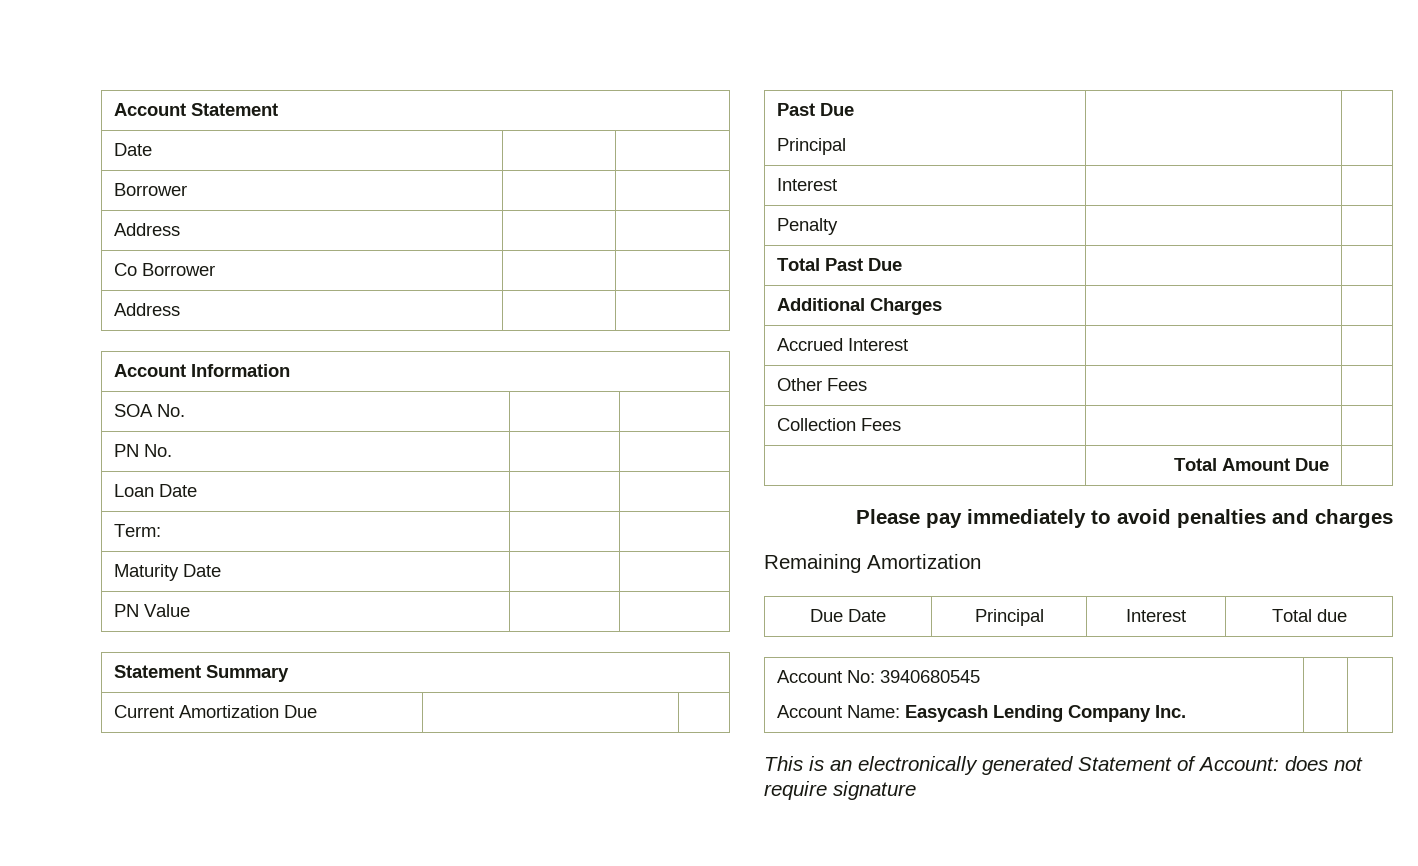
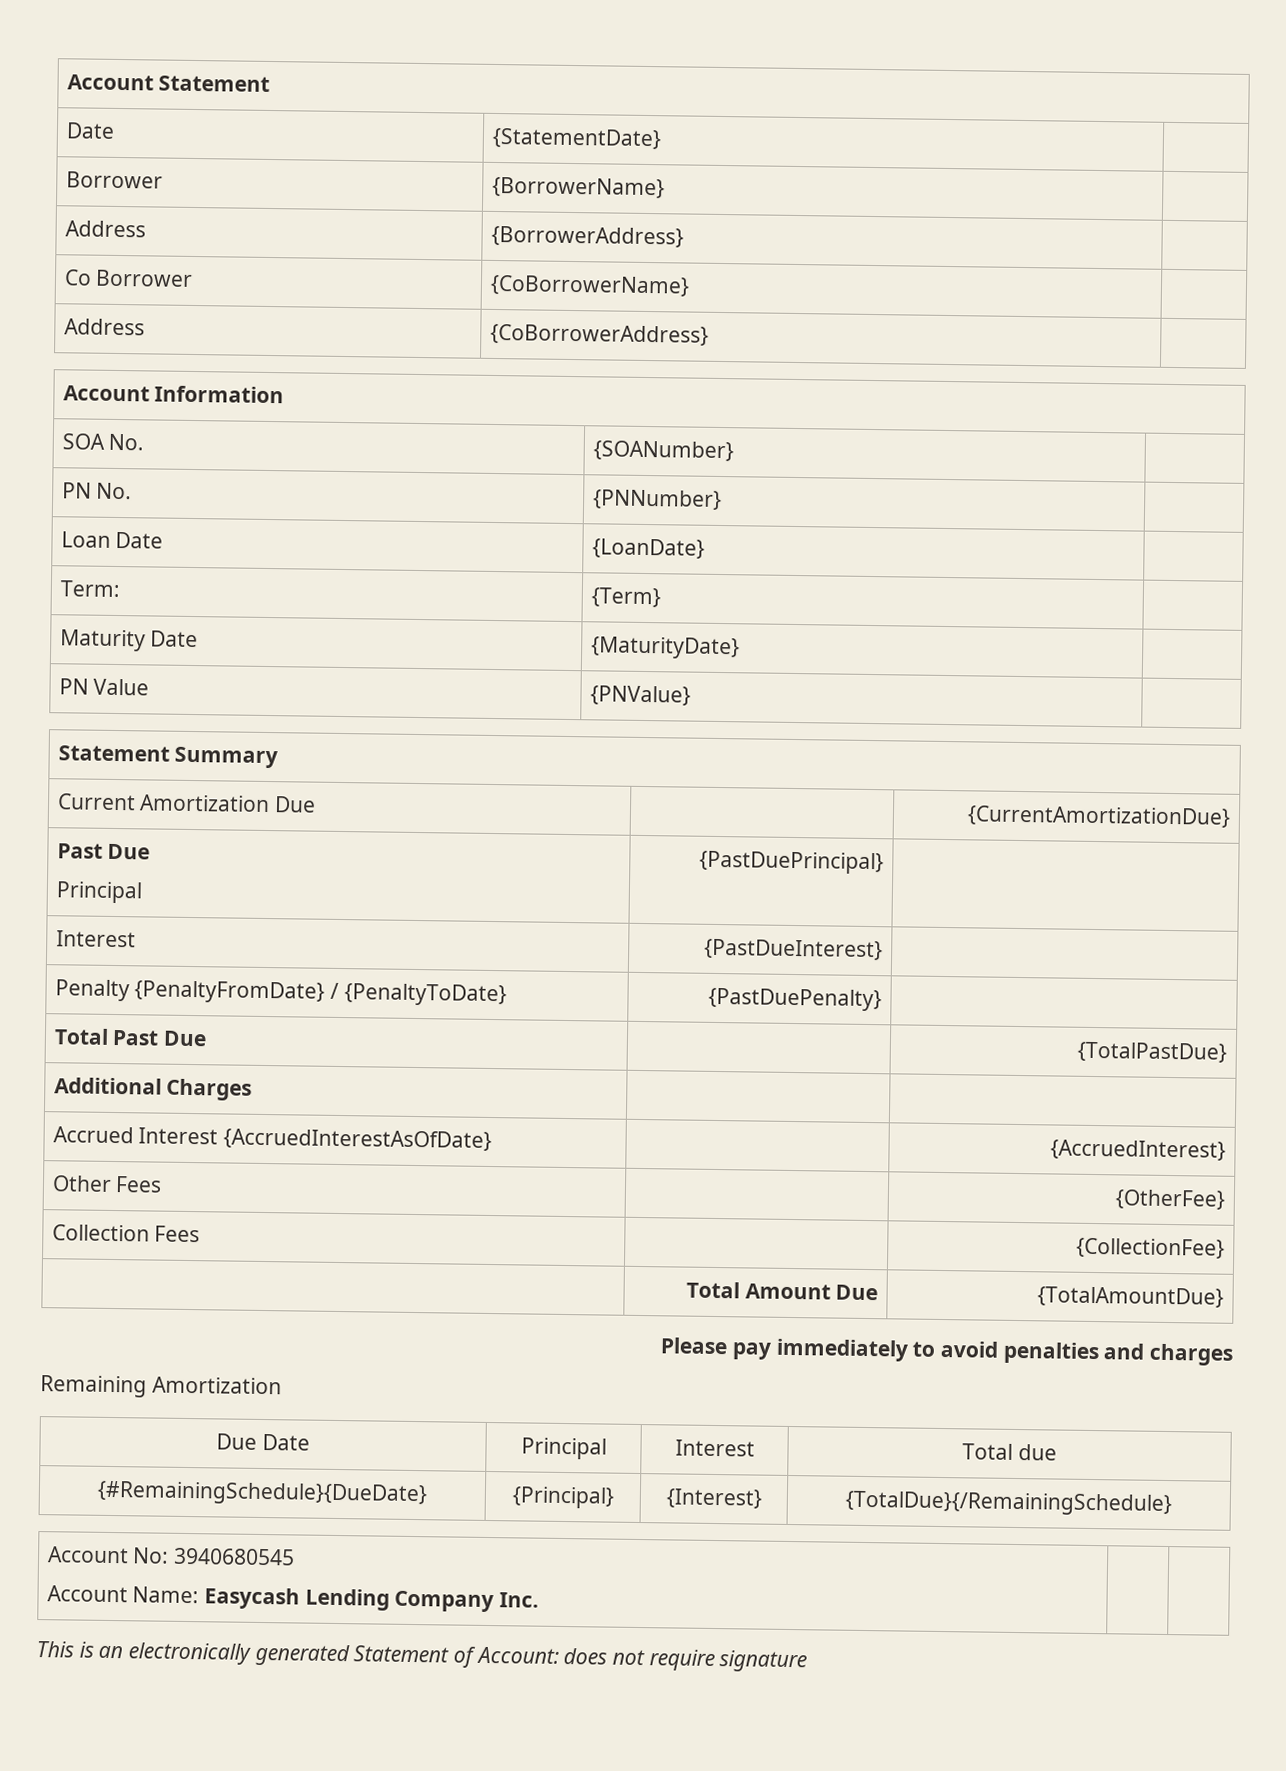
  Account Statement
- Date | |
- Borrower | |
- Address | |
+ Date | {StatementDate} |
+ Borrower | {BorrowerName} |
+ Address | {BorrowerAddress} |
- Co Borrower | |
- Address | |
+ Co Borrower | {CoBorrowerName} |
+ Address | {CoBorrowerAddress} |
- SOA No. | |
+ SOA No. | {SOANumber} |
- PN No. | |
+ PN No. | {PNNumber} |
- Loan Date | |
+ Loan Date | {LoanDate} |
- Term: | |
+ Term: | {Term} |
- Maturity Date | |
+ Maturity Date | {MaturityDate} |
- PN Value | |
+ PN Value | {PNValue} |
- Current Amortization Due | |
+ Current Amortization Due | | {CurrentAmortizationDue}
  Past Due
- Principal | |
- Interest | |
+ Principal | {PastDuePrincipal} |
+ Interest | {PastDueInterest} |
- Penalty | |
+ Penalty {PenaltyFromDate} / {PenaltyToDate} | {PastDuePenalty} |
- Total Past Due | |
+ Total Past Due | | {TotalPastDue}
- Accrued Interest | |
+ Accrued Interest {AccruedInterestAsOfDate} | | {AccruedInterest}
- Other Fees | |
+ Other Fees | | {OtherFee}
- Collection Fees | |
+ Collection Fees | | {CollectionFee}
- | Total Amount Due |
+ | Total Amount Due | {TotalAmountDue}
+ {#RemainingSchedule}{DueDate} | {Principal} | {Interest} | {TotalDue}{/RemainingSchedule}

